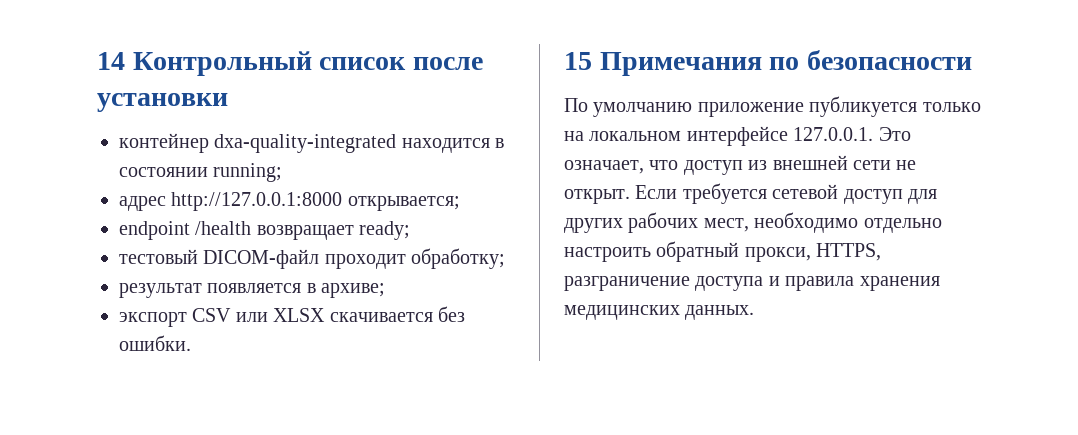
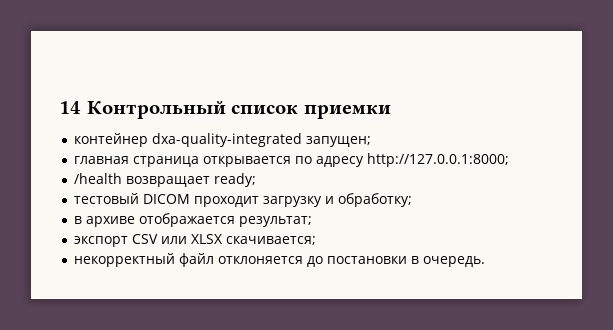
- 14 Контрольный список после установки
+ 14 Контрольный список приемки
- контейнер dxa-quality-integrated находится в состоянии running;
- адрес http://127.0.0.1:8000 открывается;
- endpoint /health возвращает ready;
- тестовый DICOM-файл проходит обработку;
- результат появляется в архиве;
- экспорт CSV или XLSX скачивается без ошибки.
- 15 Примечания по безопасности
- По умолчанию приложение публикуется только на локальном интерфейсе 127.0.0.1. Это означает, что доступ из внешней сети не открыт. Если требуется сетевой доступ для других рабочих мест, необходимо отдельно настроить обратный прокси, HTTPS, разграничение доступа и правила хранения медицинских данных.
+ контейнер dxa-quality-integrated запущен;
+ главная страница открывается по адресу http://127.0.0.1:8000;
+ /health возвращает ready;
+ тестовый DICOM проходит загрузку и обработку;
+ в архиве отображается результат;
+ экспорт CSV или XLSX скачивается;
+ некорректный файл отклоняется до постановки в очередь.

